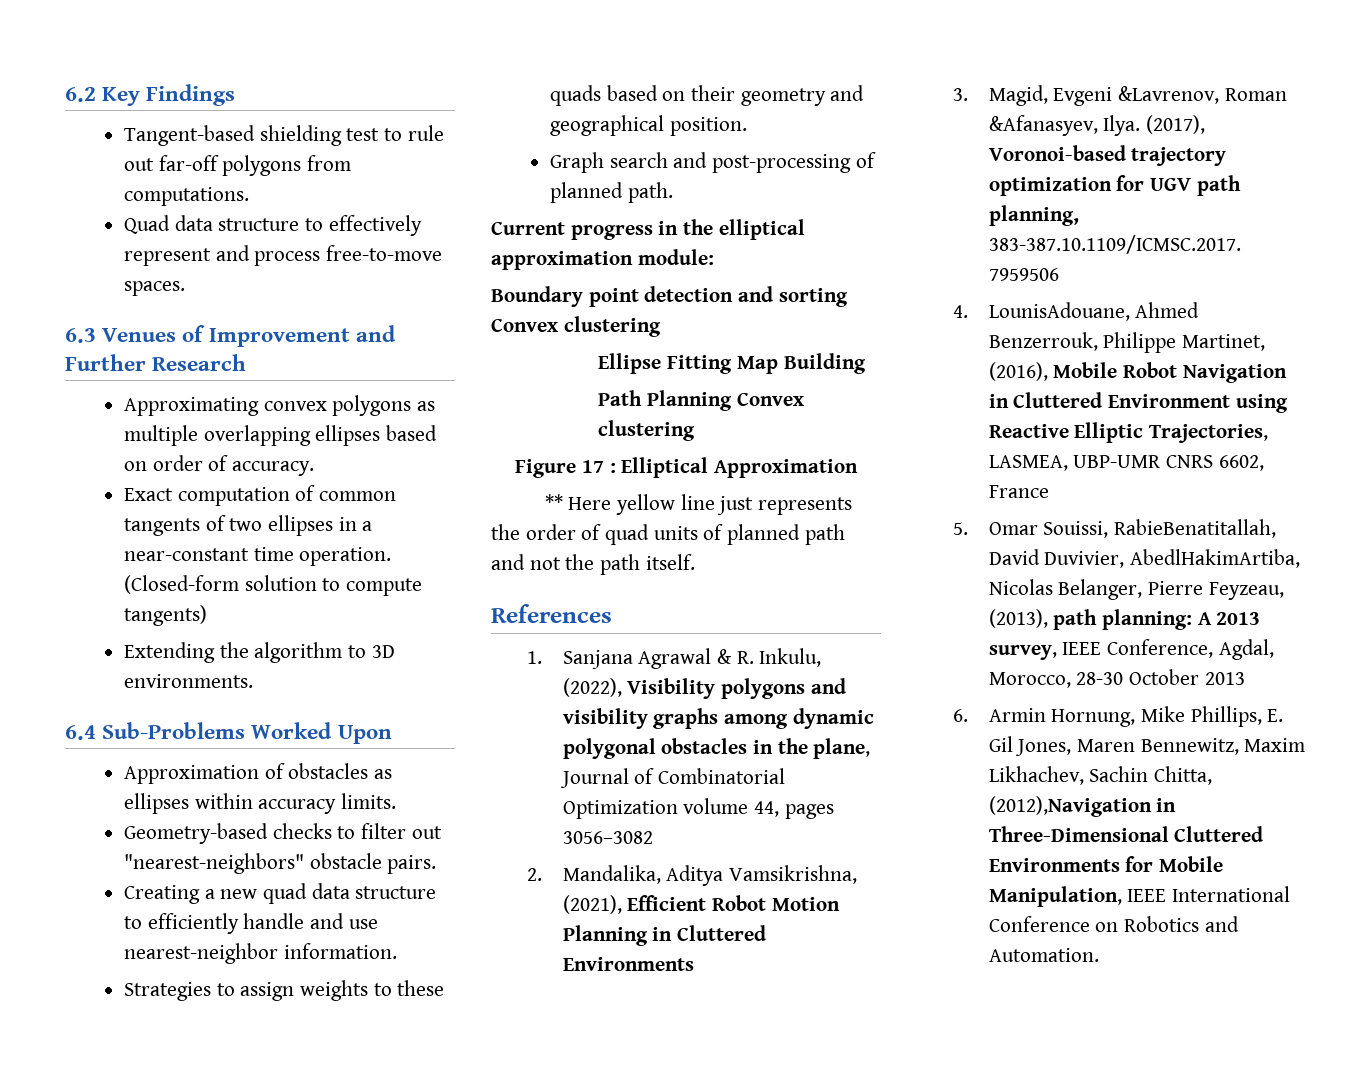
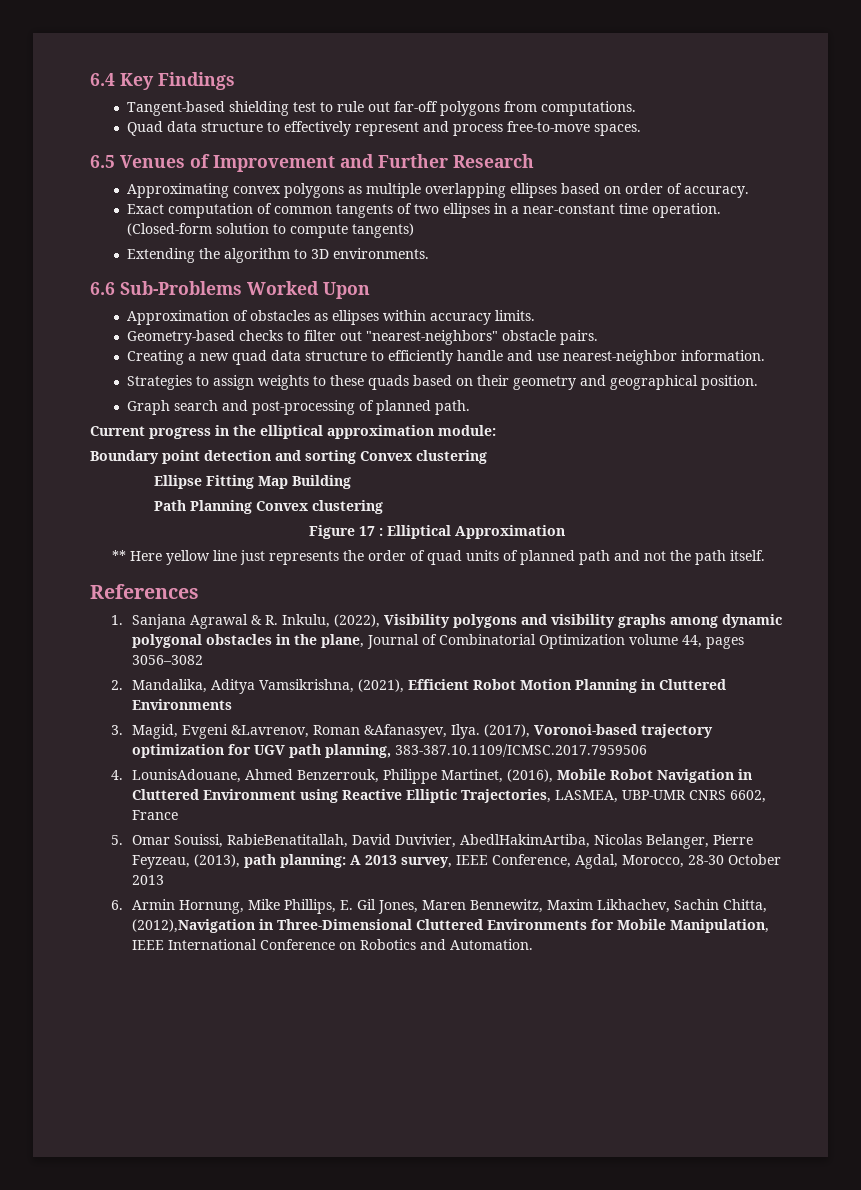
- 6.2 Key Findings
+ 6.4 Key Findings
- 6.3 Venues of Improvement and Further Research
+ 6.5 Venues of Improvement and Further Research
- 6.4 Sub-Problems Worked Upon
+ 6.6 Sub-Problems Worked Upon

